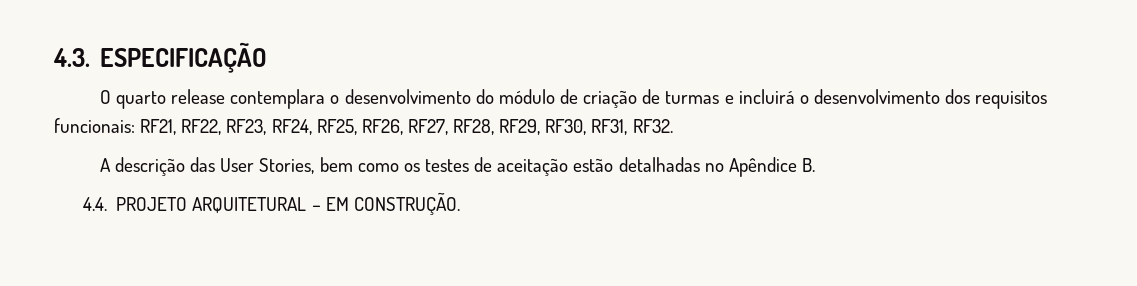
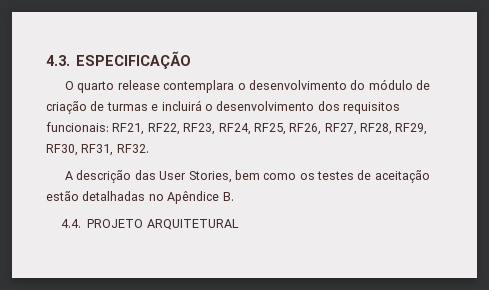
- 4.4. PROJETO ARQUITETURAL – EM CONSTRUÇÃO.
+ 4.4. PROJETO ARQUITETURAL

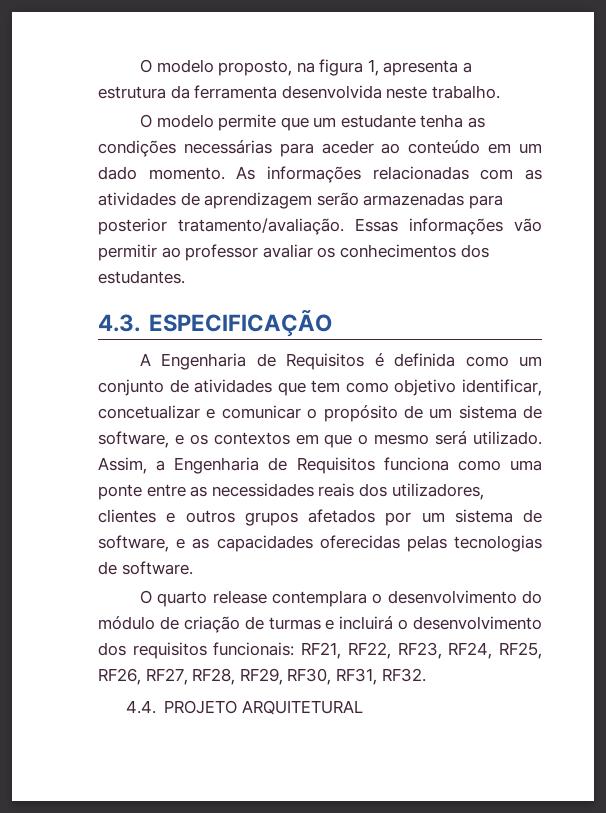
+ O modelo proposto, na figura 1, apresenta a estrutura da ferramenta desenvolvida neste trabalho.
+ O modelo permite que um estudante tenha as condições necessárias para aceder ao conteúdo em um dado momento. As informações relacionadas com as atividades de aprendizagem serão armazenadas para posterior tratamento/avaliação. Essas informações vão permitir ao professor avaliar os conhecimentos dos estudantes.
  4.3. ESPECIFICAÇÃO
+ A Engenharia de Requisitos é definida como um conjunto de atividades que tem como objetivo identificar, concetualizar e comunicar o propósito de um sistema de software, e os contextos em que o mesmo será utilizado. Assim, a Engenharia de Requisitos funciona como uma ponte entre as necessidades reais dos utilizadores, clientes e outros grupos afetados por um sistema de software, e as capacidades oferecidas pelas tecnologias de software.
- A descrição das User Stories, bem como os testes de aceitação estão detalhadas no Apêndice B.

